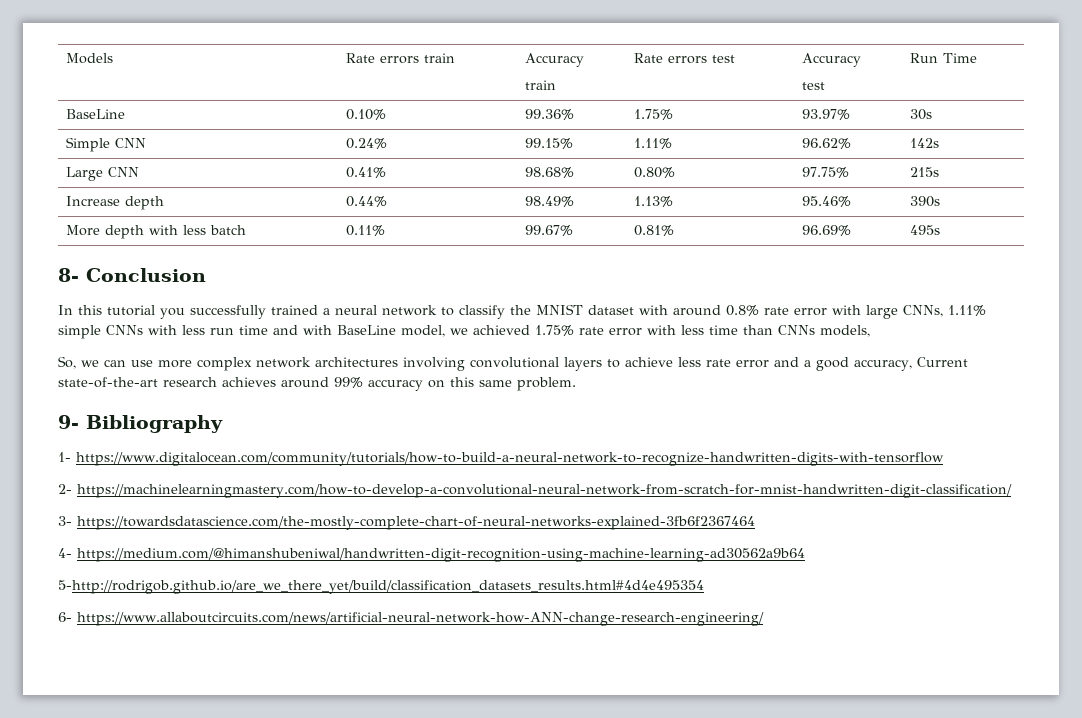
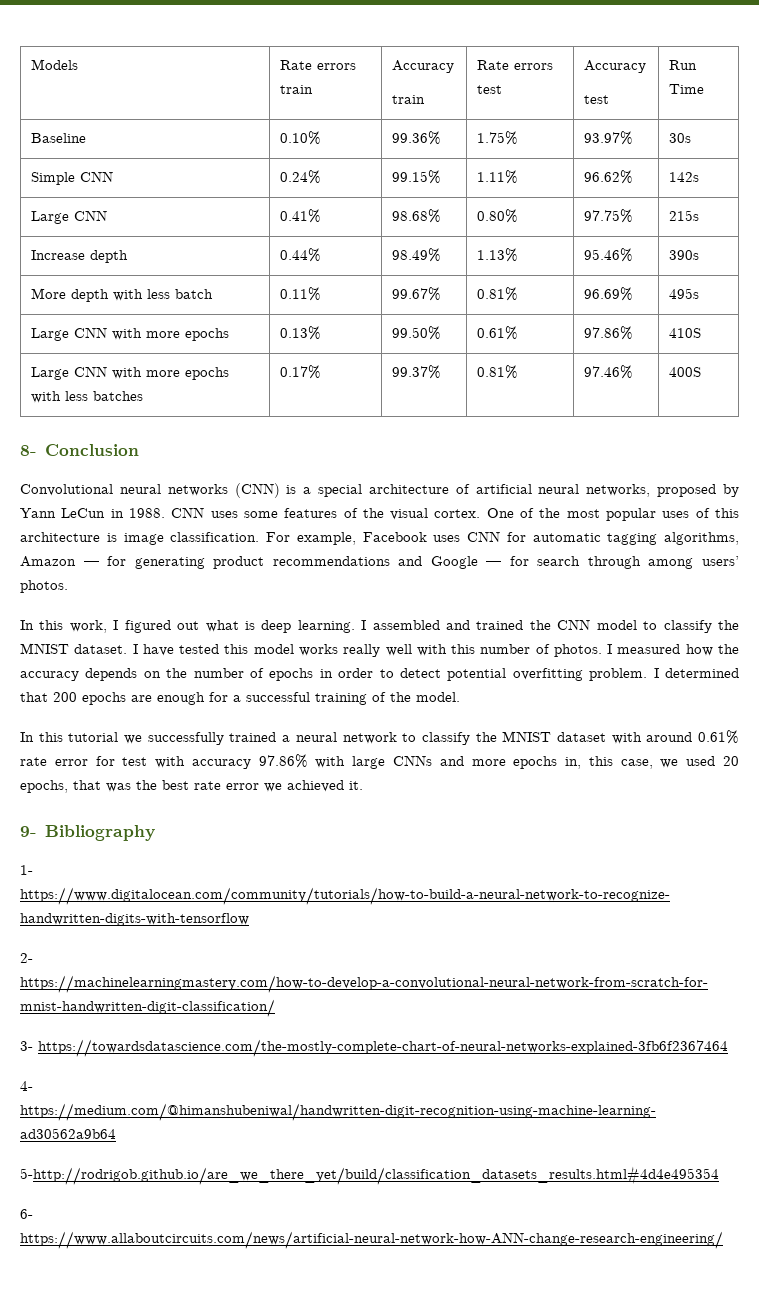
- BaseLine | 0.10% | 99.36% | 1.75% | 93.97% | 30s
+ Baseline | 0.10% | 99.36% | 1.75% | 93.97% | 30s
+ Large CNN with more epochs | 0.13% | 99.50% | 0.61% | 97.86% | 410S
+ Large CNN with more epochs with less batches | 0.17% | 99.37% | 0.81% | 97.46% | 400S
  8- Conclusion
+ Convolutional neural networks (CNN) is a special architecture of artificial neural networks, proposed by Yann LeCun in 1988. CNN uses some features of the visual cortex. One of the most popular uses of this architecture is image classification. For example, Facebook uses CNN for automatic tagging algorithms, Amazon — for generating product recommendations and Google — for search through among users’ photos.
+ In this work, I figured out what is deep learning. I assembled and trained the CNN model to classify the MNIST dataset. I have tested this model works really well with this number of photos. I measured how the accuracy depends on the number of epochs in order to detect potential overfitting problem. I determined that 200 epochs are enough for a successful training of the model.
- In this tutorial you successfully trained a neural network to classify the MNIST dataset with around 0.8% rate error with large CNNs, 1.11% simple CNNs with less run time and with BaseLine model, we achieved 1.75% rate error with less time than CNNs models,
- So, we can use more complex network architectures involving convolutional layers to achieve less rate error and a good accuracy, Current state-of-the-art research achieves around 99% accuracy on this same problem.
+ In this tutorial we successfully trained a neural network to classify the MNIST dataset with around 0.61% rate error for test with accuracy 97.86% with large CNNs and more epochs in, this case, we used 20 epochs, that was the best rate error we achieved it.

